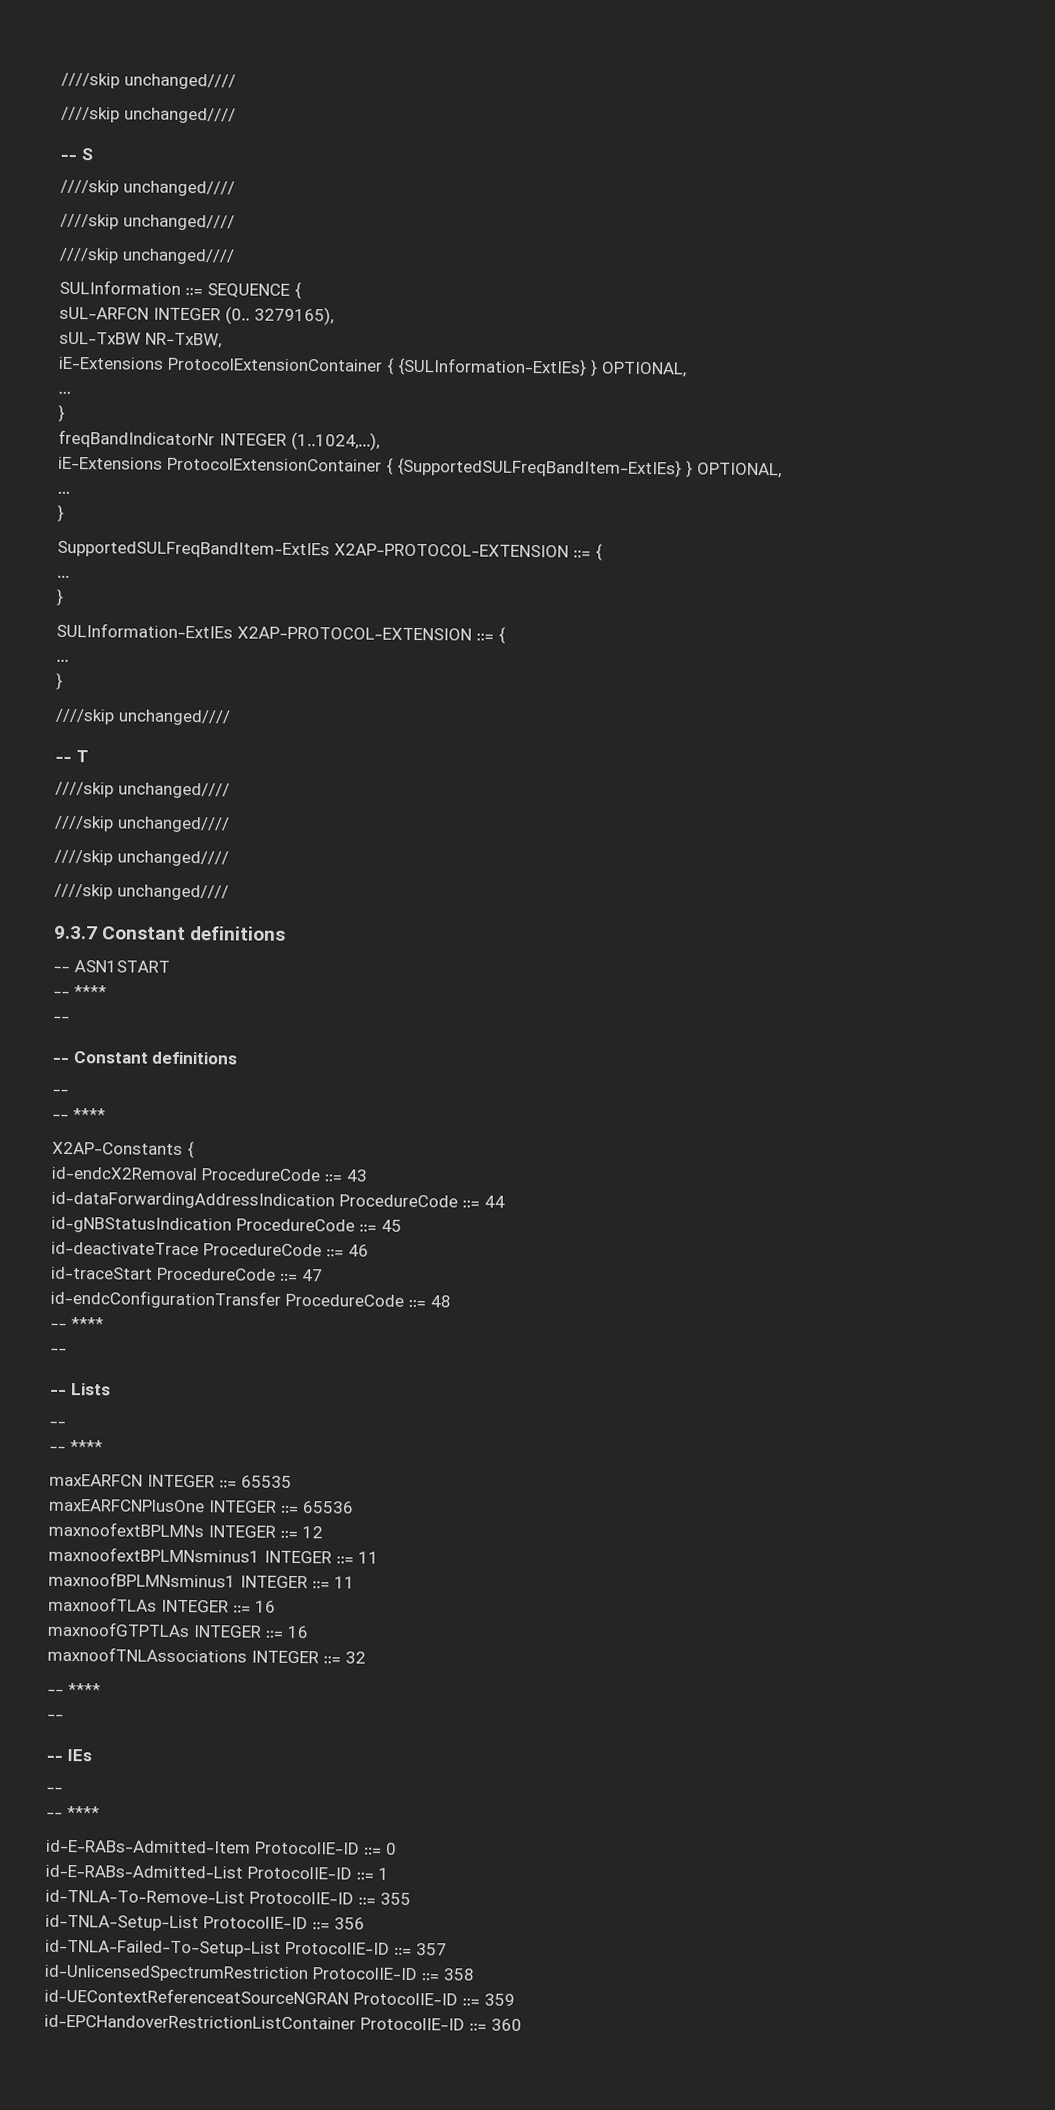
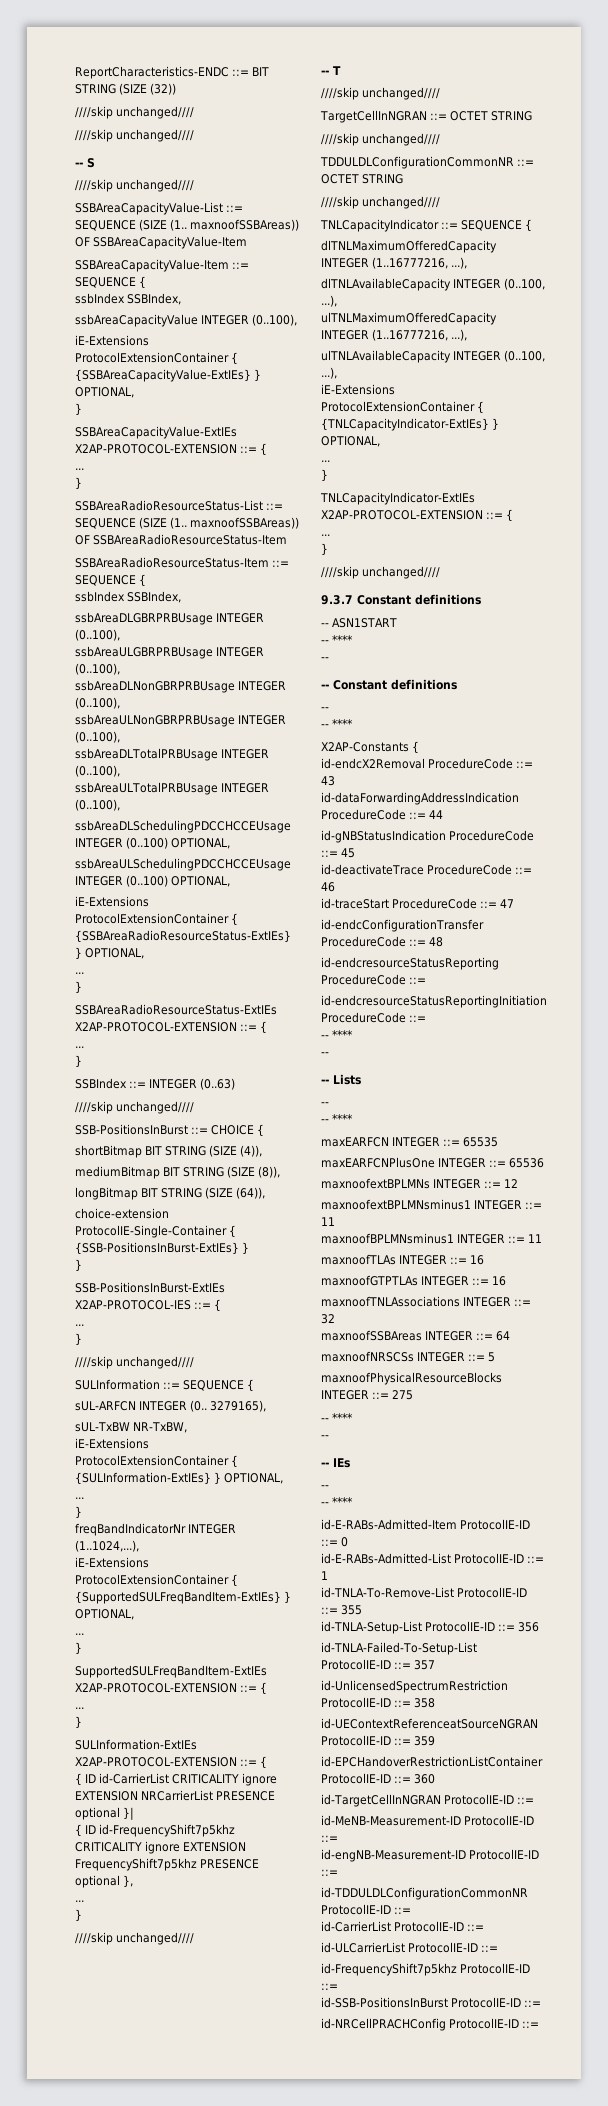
+ ReportCharacteristics-ENDC ::= BIT STRING (SIZE (32))
  -- S
  ////skip unchanged////
+ SSBAreaCapacityValue-List ::= SEQUENCE (SIZE (1.. maxnoofSSBAreas)) OF SSBAreaCapacityValue-Item
+ SSBAreaCapacityValue-Item ::= SEQUENCE {
+ ssbIndex SSBIndex,
+ ssbAreaCapacityValue INTEGER (0..100),
+ iE-Extensions ProtocolExtensionContainer { {SSBAreaCapacityValue-ExtIEs} } OPTIONAL,
+ }
+ SSBAreaCapacityValue-ExtIEs X2AP-PROTOCOL-EXTENSION ::= {
+ ...
+ }
+ SSBAreaRadioResourceStatus-List ::= SEQUENCE (SIZE (1.. maxnoofSSBAreas)) OF SSBAreaRadioResourceStatus-Item
+ SSBAreaRadioResourceStatus-Item ::= SEQUENCE {
+ ssbIndex SSBIndex,
+ ssbAreaDLGBRPRBUsage INTEGER (0..100),
+ ssbAreaULGBRPRBUsage INTEGER (0..100),
+ ssbAreaDLNonGBRPRBUsage INTEGER (0..100),
+ ssbAreaULNonGBRPRBUsage INTEGER (0..100),
+ ssbAreaDLTotalPRBUsage INTEGER (0..100),
+ ssbAreaULTotalPRBUsage INTEGER (0..100),
+ ssbAreaDLSchedulingPDCCHCCEUsage INTEGER (0..100) OPTIONAL,
+ ssbAreaULSchedulingPDCCHCCEUsage INTEGER (0..100) OPTIONAL,
+ iE-Extensions ProtocolExtensionContainer { {SSBAreaRadioResourceStatus-ExtIEs} } OPTIONAL,
+ ...
+ }
+ SSBAreaRadioResourceStatus-ExtIEs X2AP-PROTOCOL-EXTENSION ::= {
+ ...
+ }
+ SSBIndex ::= INTEGER (0..63)
  ////skip unchanged////
+ SSB-PositionsInBurst ::= CHOICE {
+ shortBitmap BIT STRING (SIZE (4)),
+ mediumBitmap BIT STRING (SIZE (8)),
+ longBitmap BIT STRING (SIZE (64)),
+ choice-extension ProtocolIE-Single-Container { {SSB-PositionsInBurst-ExtIEs} }
+ }
+ SSB-PositionsInBurst-ExtIEs X2AP-PROTOCOL-IES ::= {
+ ...
+ }
+ { ID id-CarrierList CRITICALITY ignore EXTENSION NRCarrierList PRESENCE optional }|
+ { ID id-FrequencyShift7p5khz CRITICALITY ignore EXTENSION FrequencyShift7p5khz PRESENCE optional },
  -- T
  ////skip unchanged////
+ TargetCellInNGRAN ::= OCTET STRING
  ////skip unchanged////
+ TDDULDLConfigurationCommonNR ::= OCTET STRING
  ////skip unchanged////
+ TNLCapacityIndicator ::= SEQUENCE {
+ dlTNLMaximumOfferedCapacity INTEGER (1..16777216, ...),
+ dlTNLAvailableCapacity INTEGER (0..100, ...),
+ ulTNLMaximumOfferedCapacity INTEGER (1..16777216, ...),
+ ulTNLAvailableCapacity INTEGER (0..100, ...),
+ iE-Extensions ProtocolExtensionContainer { {TNLCapacityIndicator-ExtIEs} } OPTIONAL,
+ ...
+ }
+ TNLCapacityIndicator-ExtIEs X2AP-PROTOCOL-EXTENSION ::= {
+ ...
+ }
+ id-endcresourceStatusReporting ProcedureCode ::=
+ id-endcresourceStatusReportingInitiation ProcedureCode ::=
+ maxnoofSSBAreas INTEGER ::= 64
+ maxnoofNRSCSs INTEGER ::= 5
+ maxnoofPhysicalResourceBlocks INTEGER ::= 275
+ id-TargetCellInNGRAN ProtocolIE-ID ::=
+ id-MeNB-Measurement-ID ProtocolIE-ID ::=
+ id-engNB-Measurement-ID ProtocolIE-ID ::=
+ id-TDDULDLConfigurationCommonNR ProtocolIE-ID ::=
+ id-CarrierList ProtocolIE-ID ::=
+ id-ULCarrierList ProtocolIE-ID ::=
+ id-FrequencyShift7p5khz ProtocolIE-ID ::=
+ id-SSB-PositionsInBurst ProtocolIE-ID ::=
+ id-NRCellPRACHConfig ProtocolIE-ID ::=

